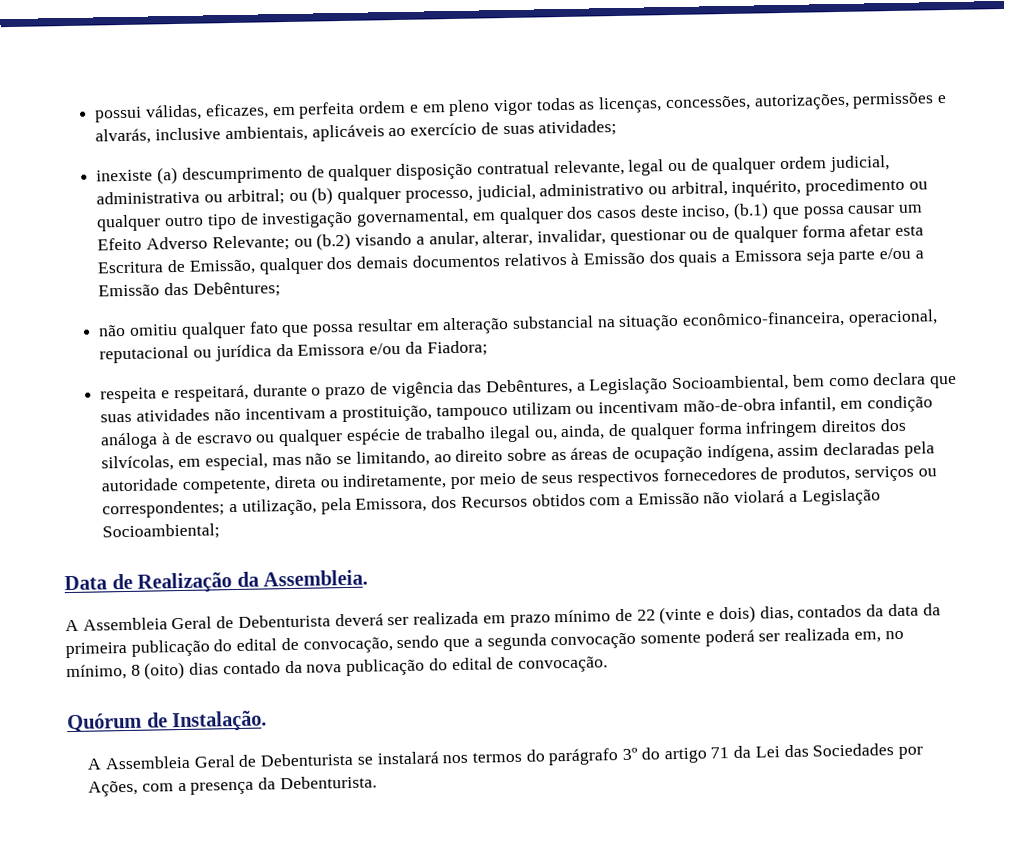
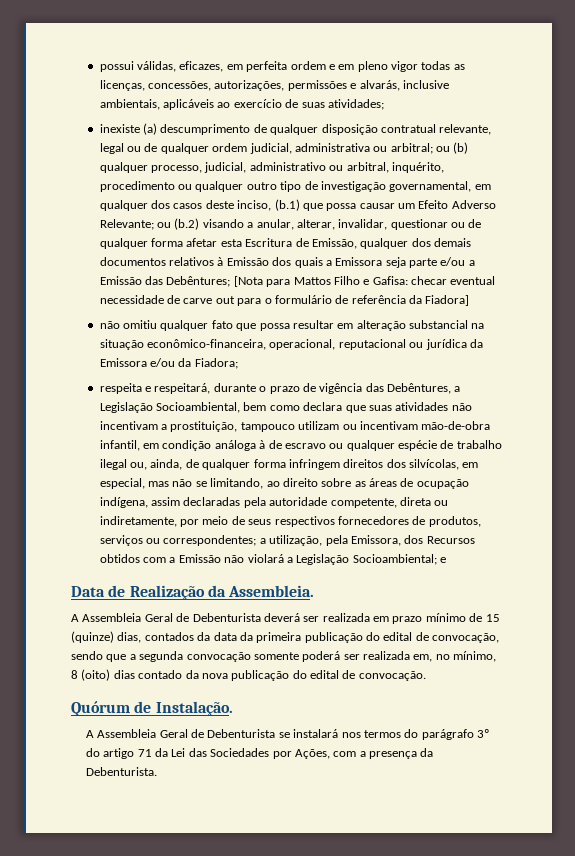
+ [Nota para Mattos Filho e Gafisa: checar eventual necessidade de carve out para o formulário de referência da Fiadora]
- a utilização, pela Emissora, dos Recursos obtidos com a Emissão não violará a Legislação Socioambiental;
+ a utilização, pela Emissora, dos Recursos obtidos com a Emissão não violará a Legislação Socioambiental; e
- A Assembleia Geral de Debenturista deverá ser realizada em prazo mínimo de 22 (vinte e dois) dias, contados da data da primeira publicação do edital de convocação, sendo que a segunda convocação somente poderá ser realizada em, no mínimo, 8 (oito) dias contado da nova publicação do edital de convocação.
+ A Assembleia Geral de Debenturista deverá ser realizada em prazo mínimo de 15 (quinze) dias, contados da data da primeira publicação do edital de convocação, sendo que a segunda convocação somente poderá ser realizada em, no mínimo, 8 (oito) dias contado da nova publicação do edital de convocação.

